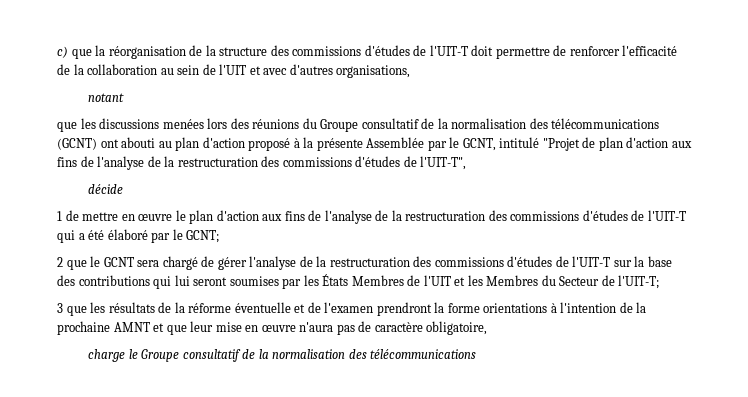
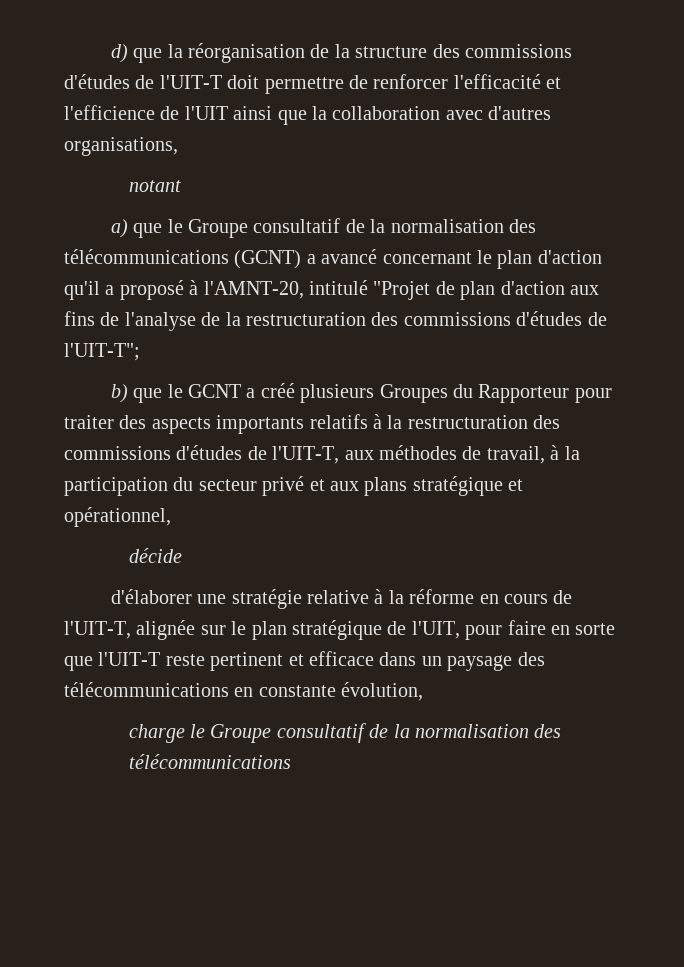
- c) que la réorganisation de la structure des commissions d'études de l'UIT-T doit permettre de renforcer l'efficacité de la collaboration au sein de l'UIT et avec d'autres organisations,
+ d) que la réorganisation de la structure des commissions d'études de l'UIT-T doit permettre de renforcer l'efficacité et l'efficience de l'UIT ainsi que la collaboration avec d'autres organisations,
  notant
- que les discussions menées lors des réunions du Groupe consultatif de la normalisation des télécommunications (GCNT) ont abouti au plan d'action proposé à la présente Assemblée par le GCNT, intitulé "Projet de plan d'action aux fins de l'analyse de la restructuration des commissions d'études de l'UIT-T",
+ a) que le Groupe consultatif de la normalisation des télécommunications (GCNT) a avancé concernant le plan d'action qu'il a proposé à l'AMNT-20, intitulé "Projet de plan d'action aux fins de l'analyse de la restructuration des commissions d'études de l'UIT-T";
+ b) que le GCNT a créé plusieurs Groupes du Rapporteur pour traiter des aspects importants relatifs à la restructuration des commissions d'études de l'UIT-T, aux méthodes de travail, à la participation du secteur privé et aux plans stratégique et opérationnel,
  décide
- 1 de mettre en œuvre le plan d'action aux fins de l'analyse de la restructuration des commissions d'études de l'UIT-T qui a été élaboré par le GCNT;
- 2 que le GCNT sera chargé de gérer l'analyse de la restructuration des commissions d'études de l'UIT-T sur la base des contributions qui lui seront soumises par les États Membres de l'UIT et les Membres du Secteur de l'UIT-T;
- 3 que les résultats de la réforme éventuelle et de l'examen prendront la forme orientations à l'intention de la prochaine AMNT et que leur mise en œuvre n'aura pas de caractère obligatoire,
+ d'élaborer une stratégie relative à la réforme en cours de l'UIT-T, alignée sur le plan stratégique de l'UIT, pour faire en sorte que l'UIT-T reste pertinent et efficace dans un paysage des télécommunications en constante évolution,

